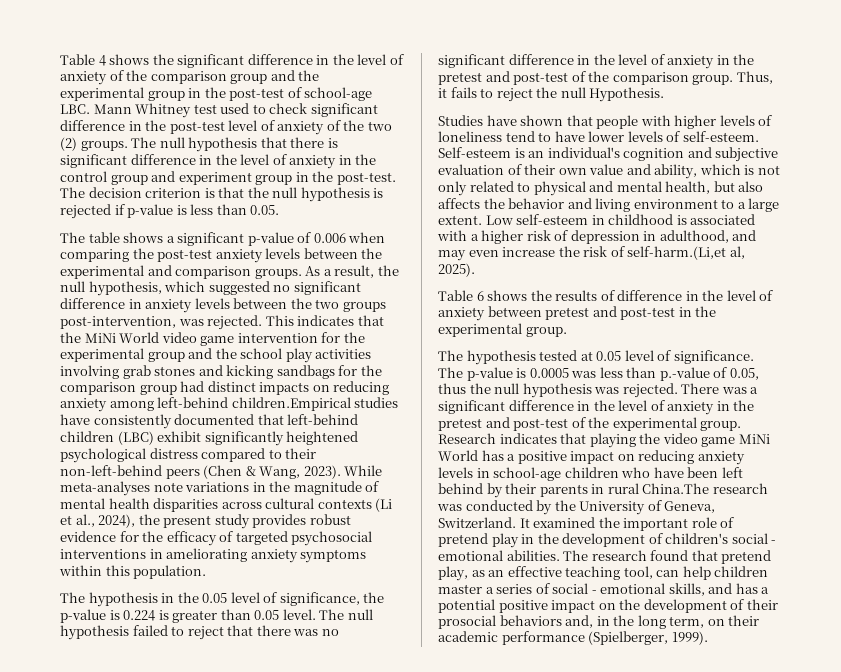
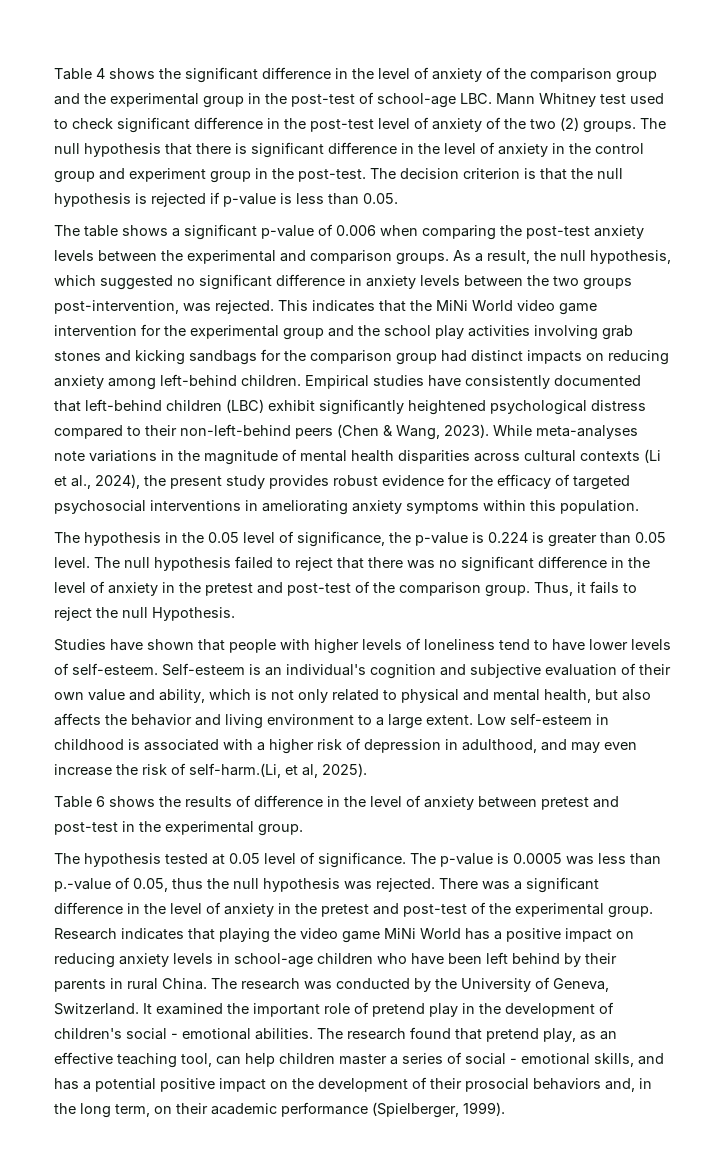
- This indicates that the MiNi World video game intervention for the experimental group and the school play activities involving grab stones and kicking sandbags for the comparison group had distinct impacts on reducing anxiety among left-behind children.Empirical studies have consistently documented that left-behind children (LBC) exhibit significantly heightened psychological distress compared to their non-left-behind peers (Chen & Wang, 2023).
+ This indicates that the MiNi World video game intervention for the experimental group and the school play activities involving grab stones and kicking sandbags for the comparison group had distinct impacts on reducing anxiety among left-behind children. Empirical studies have consistently documented that left-behind children (LBC) exhibit significantly heightened psychological distress compared to their non-left-behind peers (Chen & Wang, 2023).
- Low self-esteem in childhood is associated with a higher risk of depression in adulthood, and may even increase the risk of self-harm.(Li,et al, 2025).
+ Low self-esteem in childhood is associated with a higher risk of depression in adulthood, and may even increase the risk of self-harm.(Li, et al, 2025).
- Research indicates that playing the video game MiNi World has a positive impact on reducing anxiety levels in school-age children who have been left behind by their parents in rural China.The research was conducted by the University of Geneva, Switzerland.
+ Research indicates that playing the video game MiNi World has a positive impact on reducing anxiety levels in school-age children who have been left behind by their parents in rural China. The research was conducted by the University of Geneva, Switzerland.

